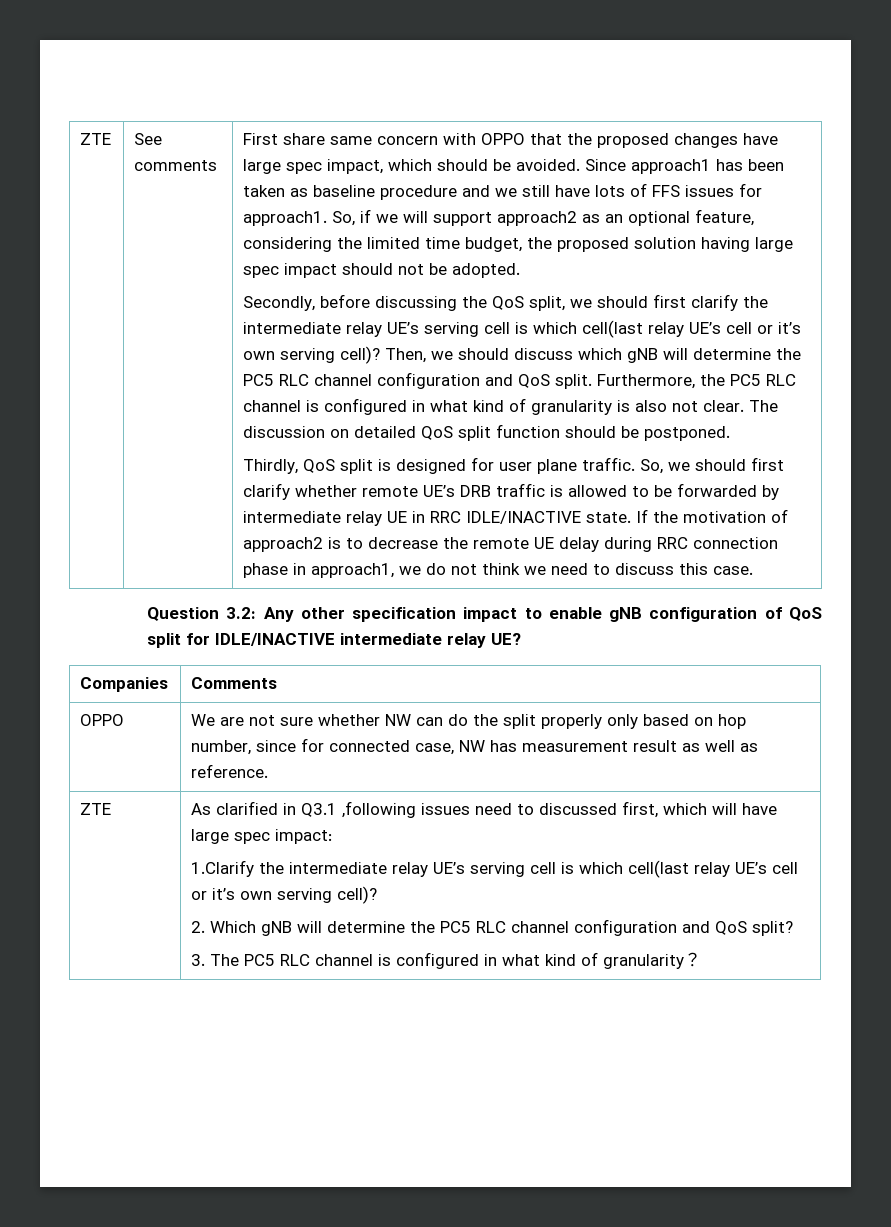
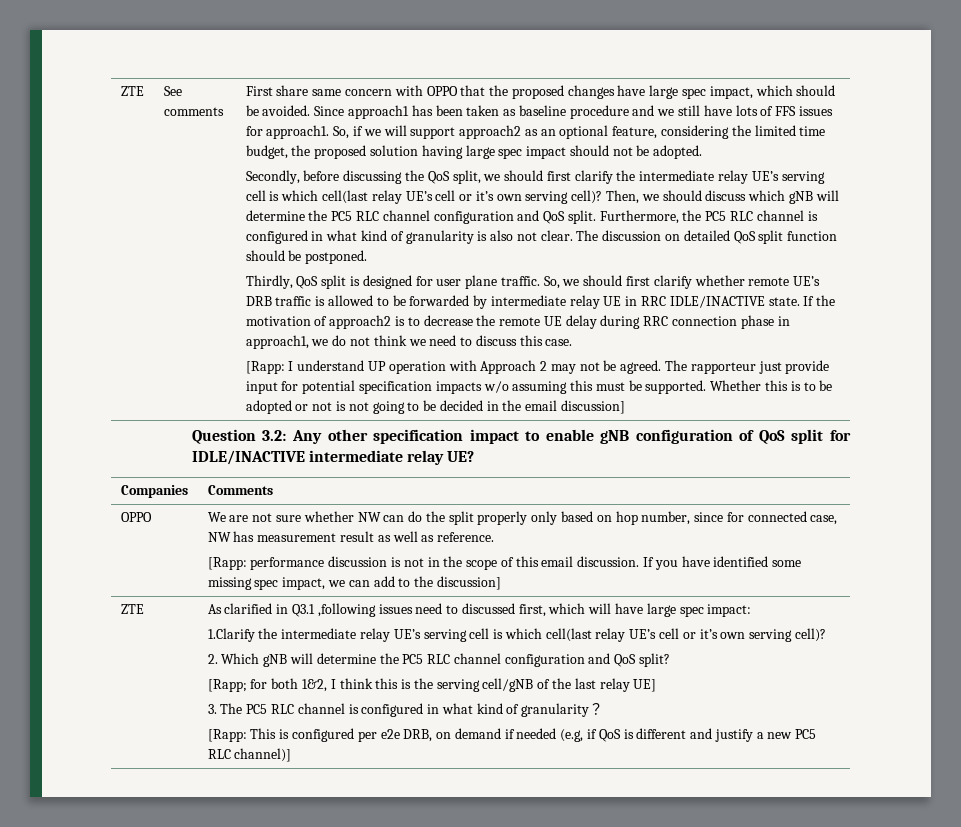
+ [Rapp: I understand UP operation with Approach 2 may not be agreed. The rapporteur just provide input for potential specification impacts w/o assuming this must be supported. Whether this is to be adopted or not is not going to be decided in the email discussion]
+ [Rapp: performance discussion is not in the scope of this email discussion. If you have identified some missing spec impact, we can add to the discussion]
+ [Rapp; for both 1&2, I think this is the serving cell/gNB of the last relay UE]
+ [Rapp: This is configured per e2e DRB, on demand if needed (e.g, if QoS is different and justify a new PC5 RLC channel)]

